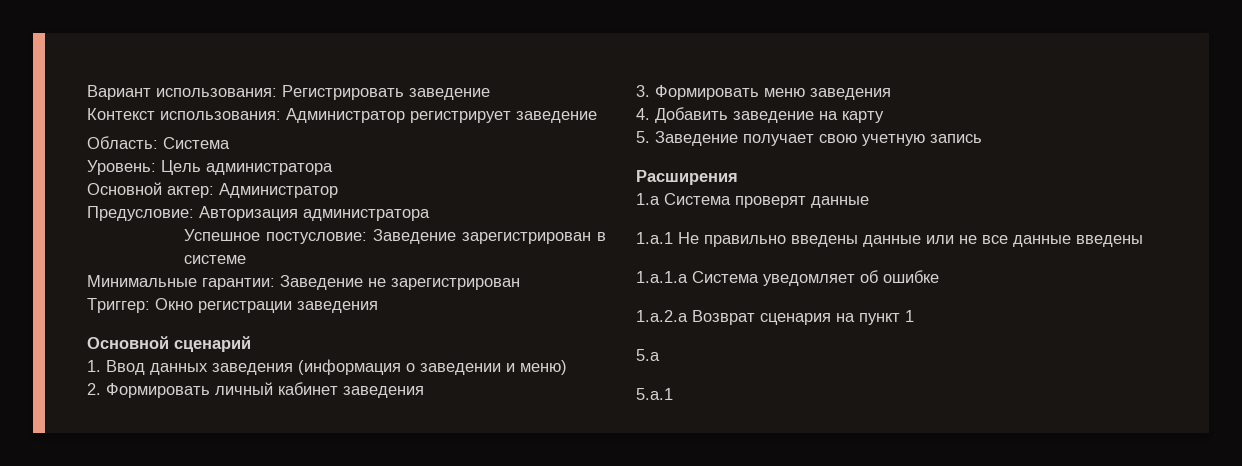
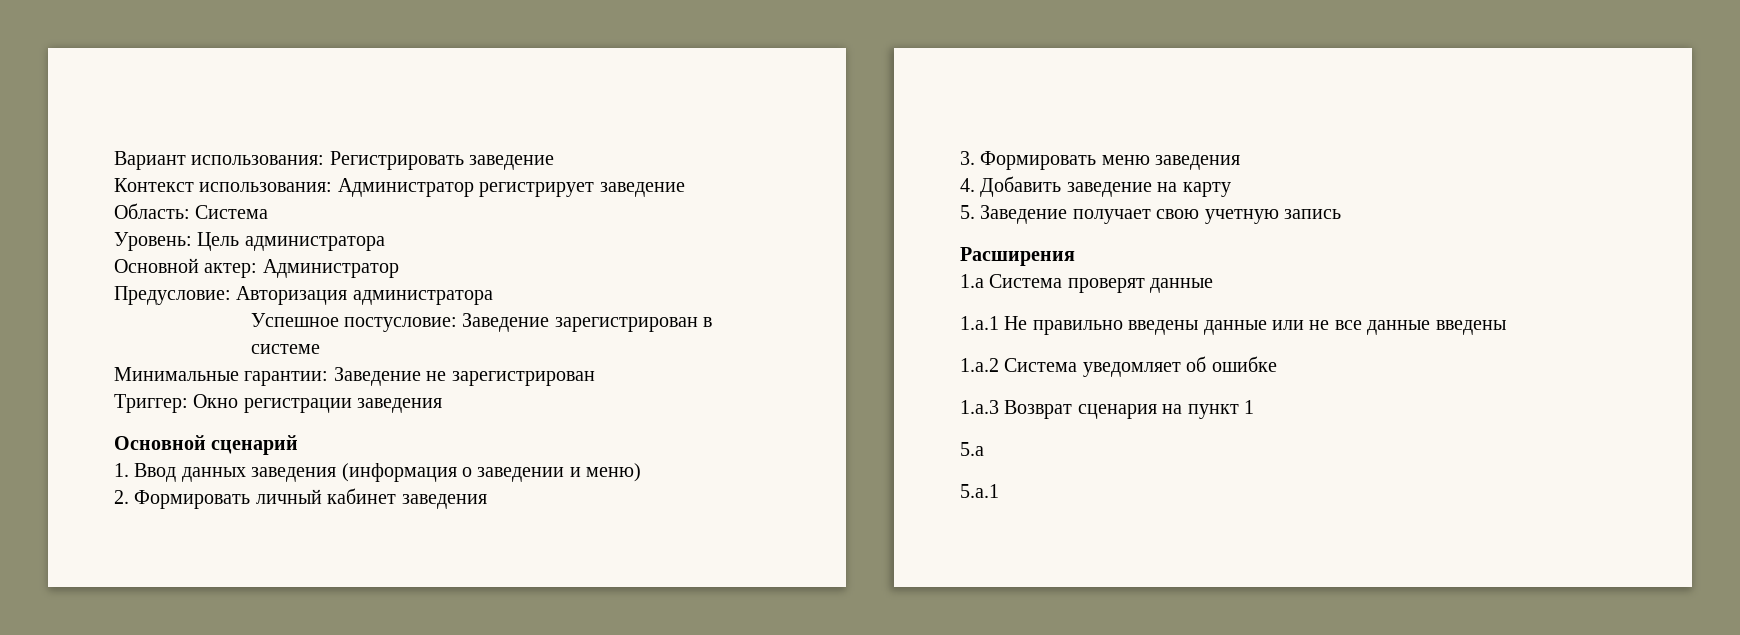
- 1.а.1.а Система уведомляет об ошибке
+ 1.а.2 Система уведомляет об ошибке
- 1.а.2.а Возврат сценария на пункт 1
+ 1.а.3 Возврат сценария на пункт 1

